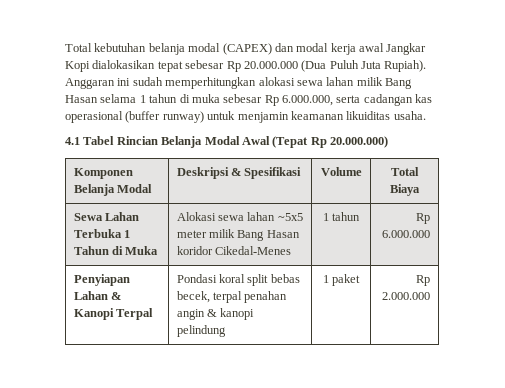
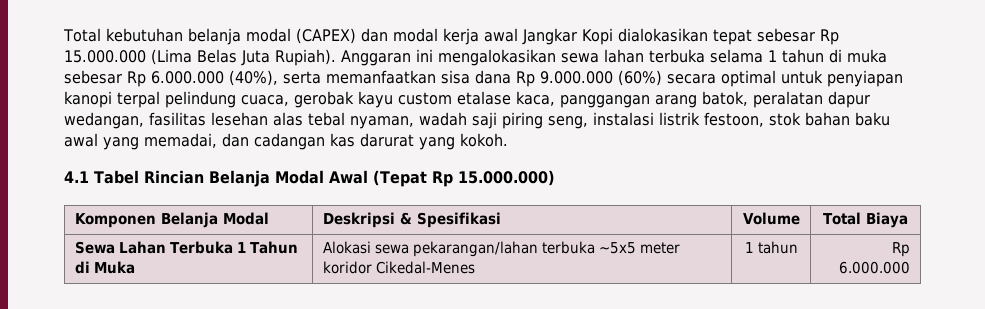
- Total kebutuhan belanja modal (CAPEX) dan modal kerja awal Jangkar Kopi dialokasikan tepat sebesar Rp 20.000.000 (Dua Puluh Juta Rupiah).
+ Total kebutuhan belanja modal (CAPEX) dan modal kerja awal Jangkar Kopi dialokasikan tepat sebesar Rp 15.000.000 (Lima Belas Juta Rupiah).
- Anggaran ini sudah memperhitungkan alokasi sewa lahan milik Bang Hasan selama 1 tahun di muka sebesar Rp 6.000.000, serta cadangan kas operasional (buffer runway) untuk menjamin keamanan likuiditas usaha.
+ Anggaran ini mengalokasikan sewa lahan terbuka selama 1 tahun di muka sebesar Rp 6.000.000 (40%), serta memanfaatkan sisa dana Rp 9.000.000 (60%) secara optimal untuk penyiapan kanopi terpal pelindung cuaca, gerobak kayu custom etalase kaca, panggangan arang batok, peralatan dapur wedangan, fasilitas lesehan alas tebal nyaman, wadah saji piring seng, instalasi listrik festoon, stok bahan baku awal yang memadai, dan cadangan kas darurat yang kokoh.
- 4.1 Tabel Rincian Belanja Modal Awal (Tepat Rp 20.000.000)
+ 4.1 Tabel Rincian Belanja Modal Awal (Tepat Rp 15.000.000)
- Sewa Lahan Terbuka 1 Tahun di Muka | Alokasi sewa lahan ~5x5 meter milik Bang Hasan koridor Cikedal-Menes | 1 tahun | Rp 6.000.000
+ Sewa Lahan Terbuka 1 Tahun di Muka | Alokasi sewa pekarangan/lahan terbuka ~5x5 meter koridor Cikedal-Menes | 1 tahun | Rp 6.000.000
- Penyiapan Lahan & Kanopi Terpal | Pondasi koral split bebas becek, terpal penahan angin & kanopi pelindung | 1 paket | Rp 2.000.000

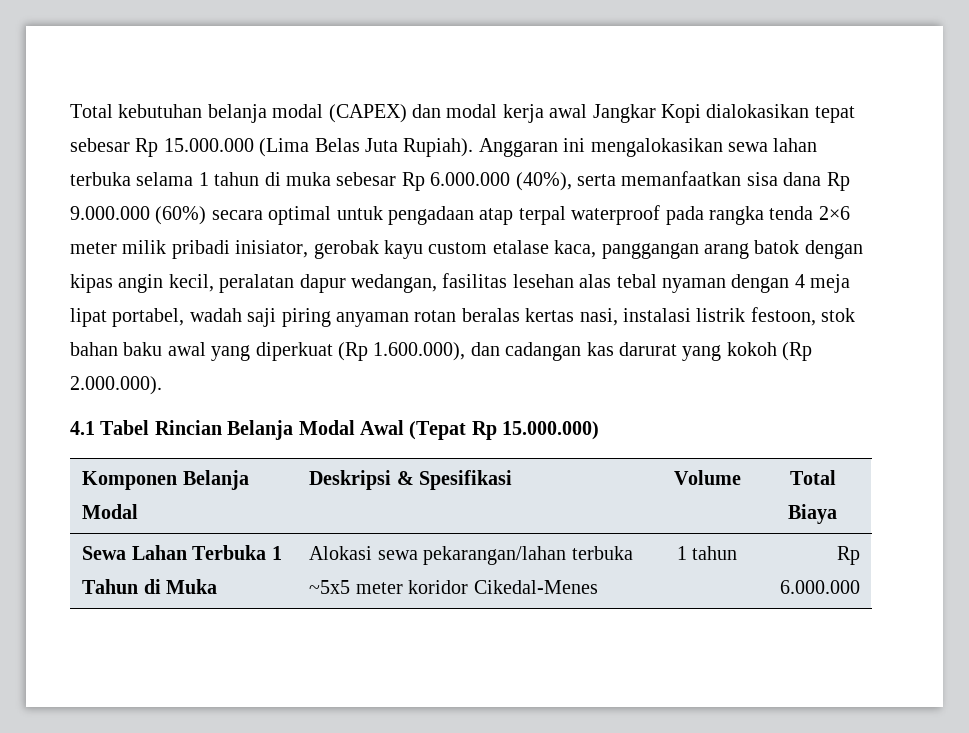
- Anggaran ini mengalokasikan sewa lahan terbuka selama 1 tahun di muka sebesar Rp 6.000.000 (40%), serta memanfaatkan sisa dana Rp 9.000.000 (60%) secara optimal untuk penyiapan kanopi terpal pelindung cuaca, gerobak kayu custom etalase kaca, panggangan arang batok, peralatan dapur wedangan, fasilitas lesehan alas tebal nyaman, wadah saji piring seng, instalasi listrik festoon, stok bahan baku awal yang memadai, dan cadangan kas darurat yang kokoh.
+ Anggaran ini mengalokasikan sewa lahan terbuka selama 1 tahun di muka sebesar Rp 6.000.000 (40%), serta memanfaatkan sisa dana Rp 9.000.000 (60%) secara optimal untuk pengadaan atap terpal waterproof pada rangka tenda 2×6 meter milik pribadi inisiator, gerobak kayu custom etalase kaca, panggangan arang batok dengan kipas angin kecil, peralatan dapur wedangan, fasilitas lesehan alas tebal nyaman dengan 4 meja lipat portabel, wadah saji piring anyaman rotan beralas kertas nasi, instalasi listrik festoon, stok bahan baku awal yang diperkuat (Rp 1.600.000), dan cadangan kas darurat yang kokoh (Rp 2.000.000).

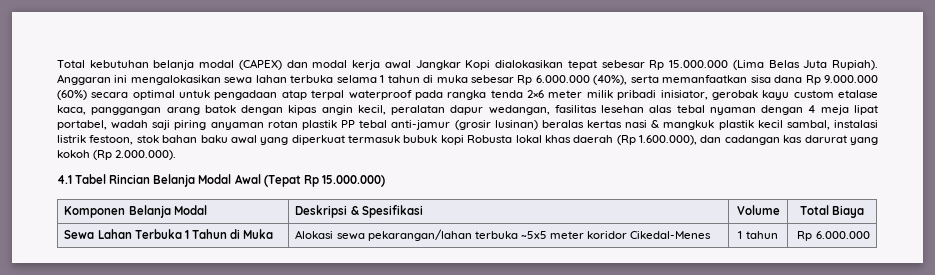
- Anggaran ini mengalokasikan sewa lahan terbuka selama 1 tahun di muka sebesar Rp 6.000.000 (40%), serta memanfaatkan sisa dana Rp 9.000.000 (60%) secara optimal untuk pengadaan atap terpal waterproof pada rangka tenda 2×6 meter milik pribadi inisiator, gerobak kayu custom etalase kaca, panggangan arang batok dengan kipas angin kecil, peralatan dapur wedangan, fasilitas lesehan alas tebal nyaman dengan 4 meja lipat portabel, wadah saji piring anyaman rotan beralas kertas nasi, instalasi listrik festoon, stok bahan baku awal yang diperkuat (Rp 1.600.000), dan cadangan kas darurat yang kokoh (Rp 2.000.000).
+ Anggaran ini mengalokasikan sewa lahan terbuka selama 1 tahun di muka sebesar Rp 6.000.000 (40%), serta memanfaatkan sisa dana Rp 9.000.000 (60%) secara optimal untuk pengadaan atap terpal waterproof pada rangka tenda 2×6 meter milik pribadi inisiator, gerobak kayu custom etalase kaca, panggangan arang batok dengan kipas angin kecil, peralatan dapur wedangan, fasilitas lesehan alas tebal nyaman dengan 4 meja lipat portabel, wadah saji piring anyaman rotan plastik PP tebal anti-jamur (grosir lusinan) beralas kertas nasi & mangkuk plastik kecil sambal, instalasi listrik festoon, stok bahan baku awal yang diperkuat termasuk bubuk kopi Robusta lokal khas daerah (Rp 1.600.000), dan cadangan kas darurat yang kokoh (Rp 2.000.000).

